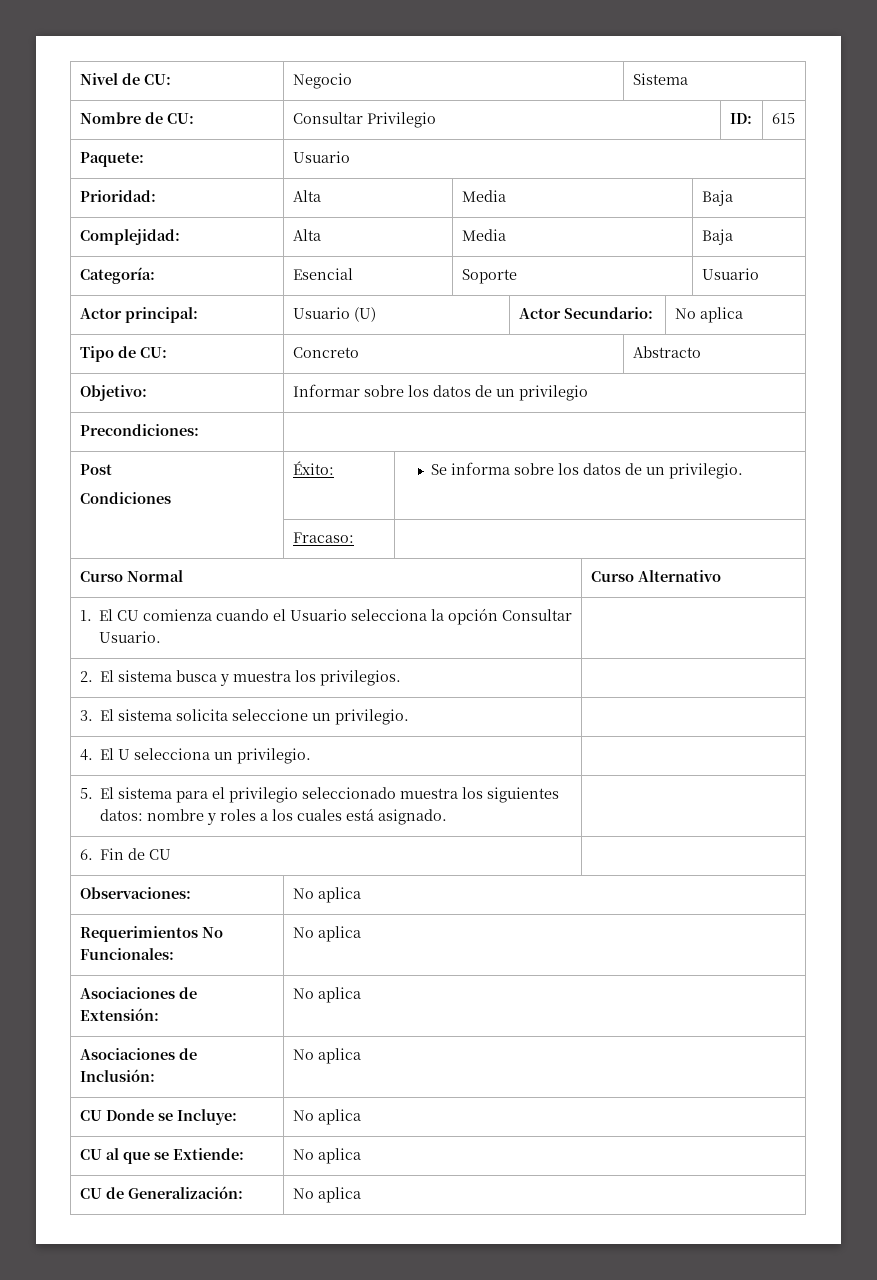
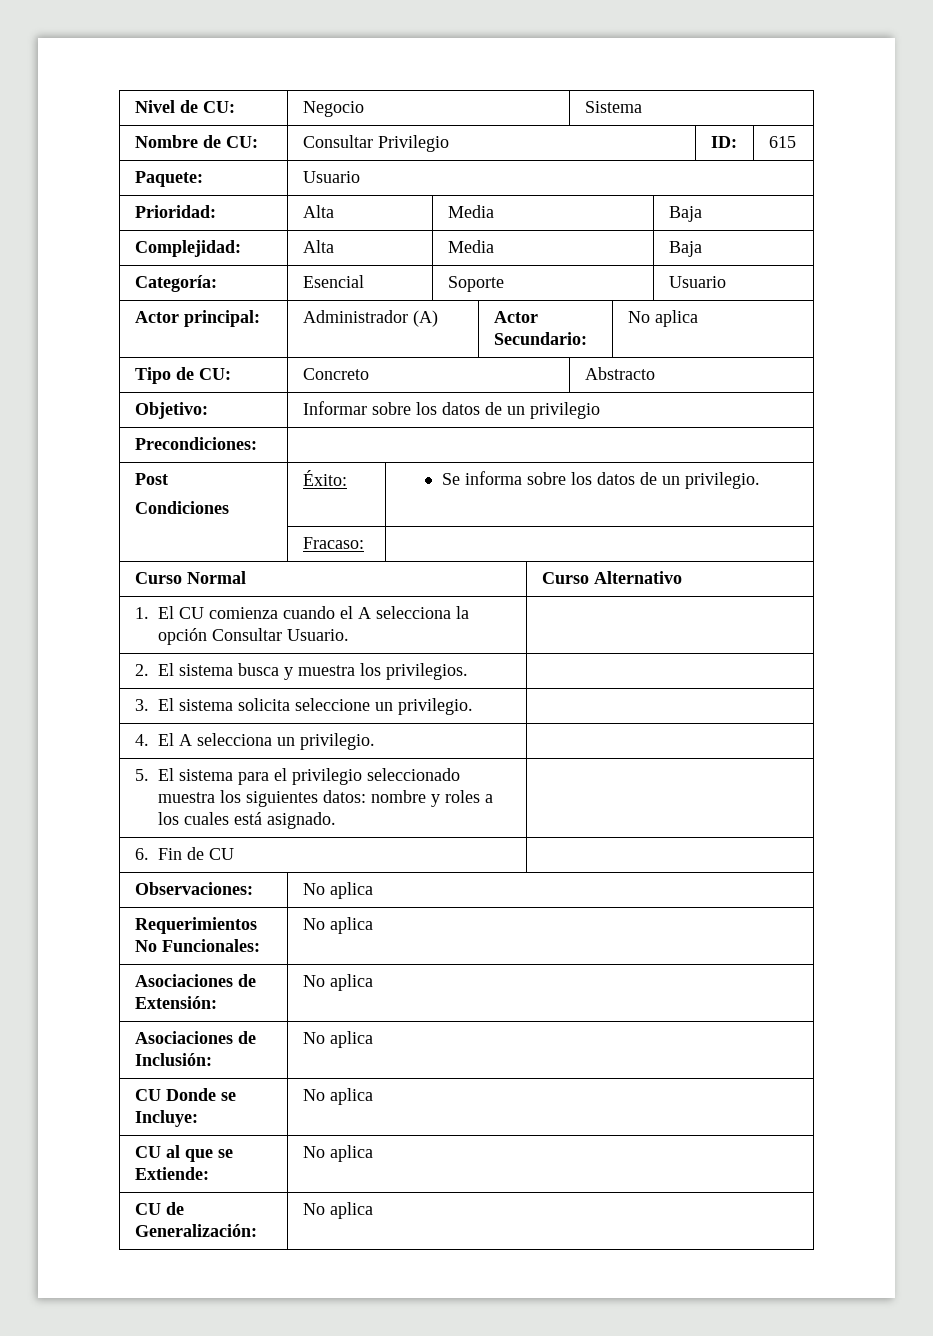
- Actor principal: | Usuario (U) | Actor Secundario: | No aplica
+ Actor principal: | Administrador (A) | Actor Secundario: | No aplica
- 1. El CU comienza cuando el Usuario selecciona la opción Consultar Usuario. |
+ 1. El CU comienza cuando el A selecciona la opción Consultar Usuario. |
- 4. El U selecciona un privilegio. |
+ 4. El A selecciona un privilegio. |

